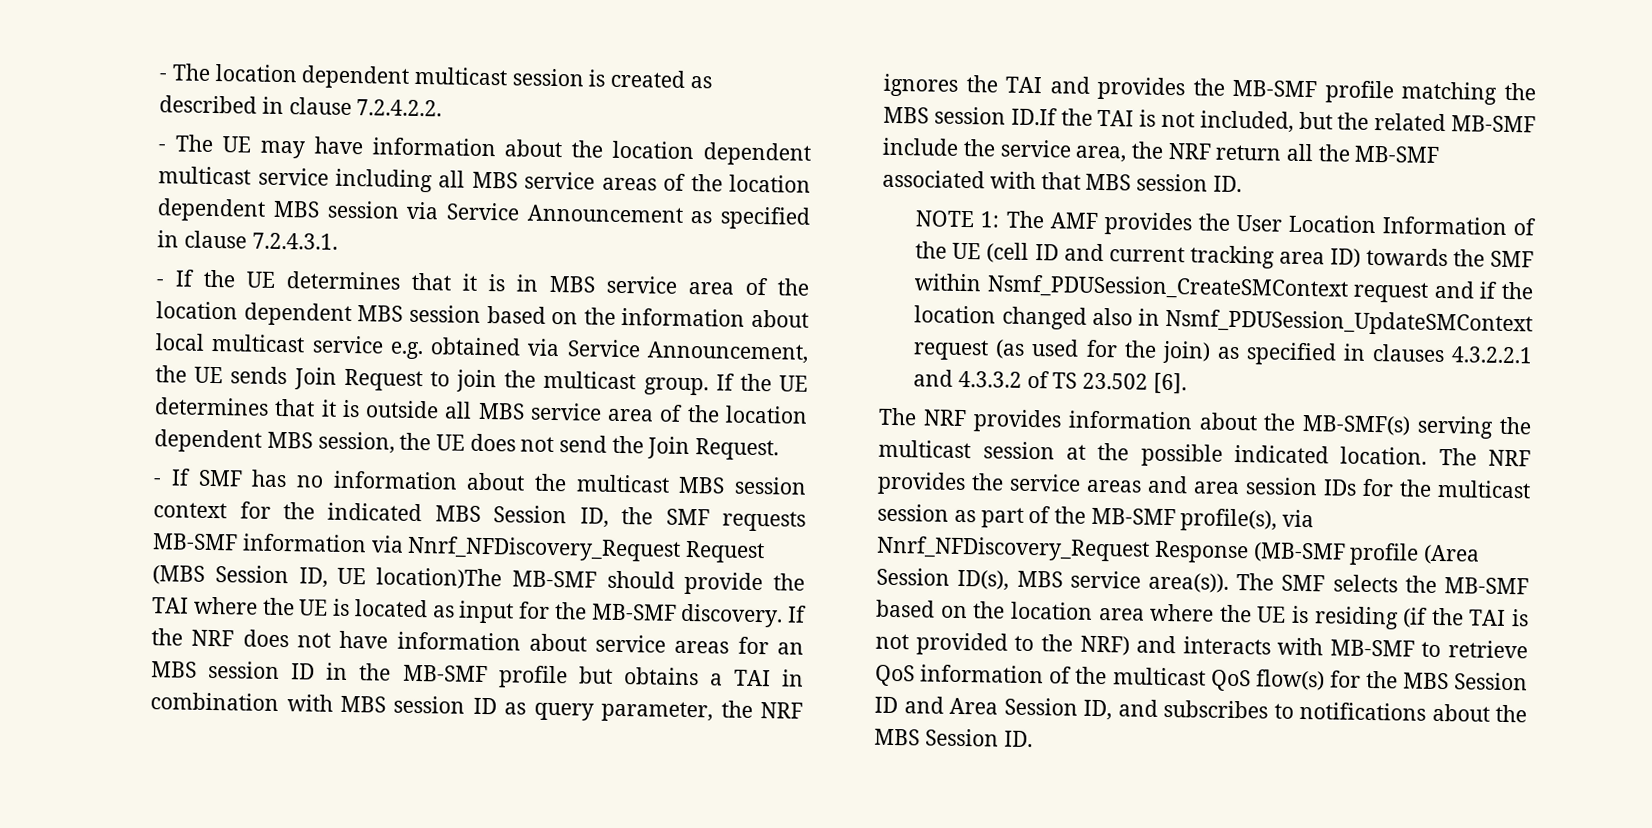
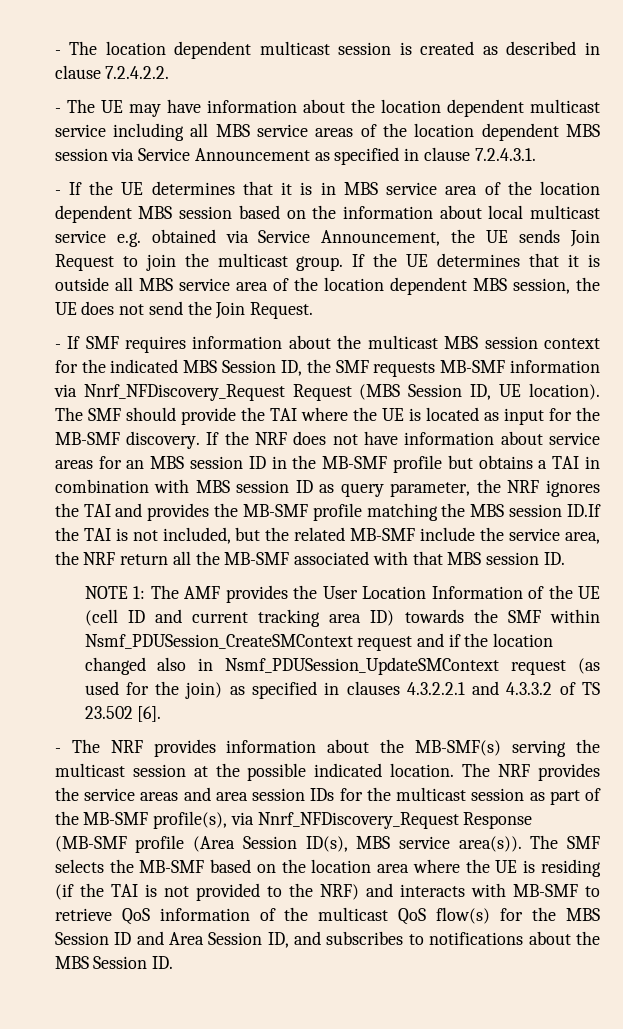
- - If SMF has no information about the multicast MBS session context for the indicated MBS Session ID, the SMF requests MB-SMF information via Nnrf_NFDiscovery_Request Request (MBS Session ID, UE location)The MB-SMF should provide the TAI where the UE is located as input for the MB-SMF discovery.
+ - If SMF requires information about the multicast MBS session context for the indicated MBS Session ID, the SMF requests MB-SMF information via Nnrf_NFDiscovery_Request Request (MBS Session ID, UE location). The SMF should provide the TAI where the UE is located as input for the MB-SMF discovery.
- The NRF provides information about the MB-SMF(s) serving the multicast session at the possible indicated location.
+ - The NRF provides information about the MB-SMF(s) serving the multicast session at the possible indicated location.

